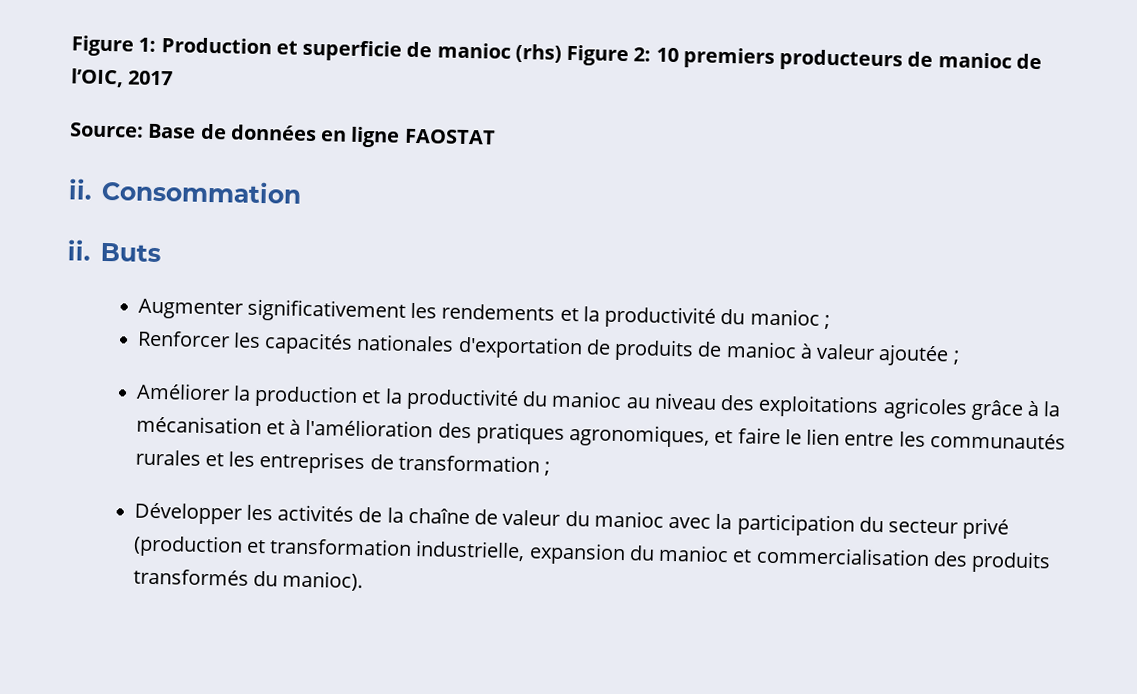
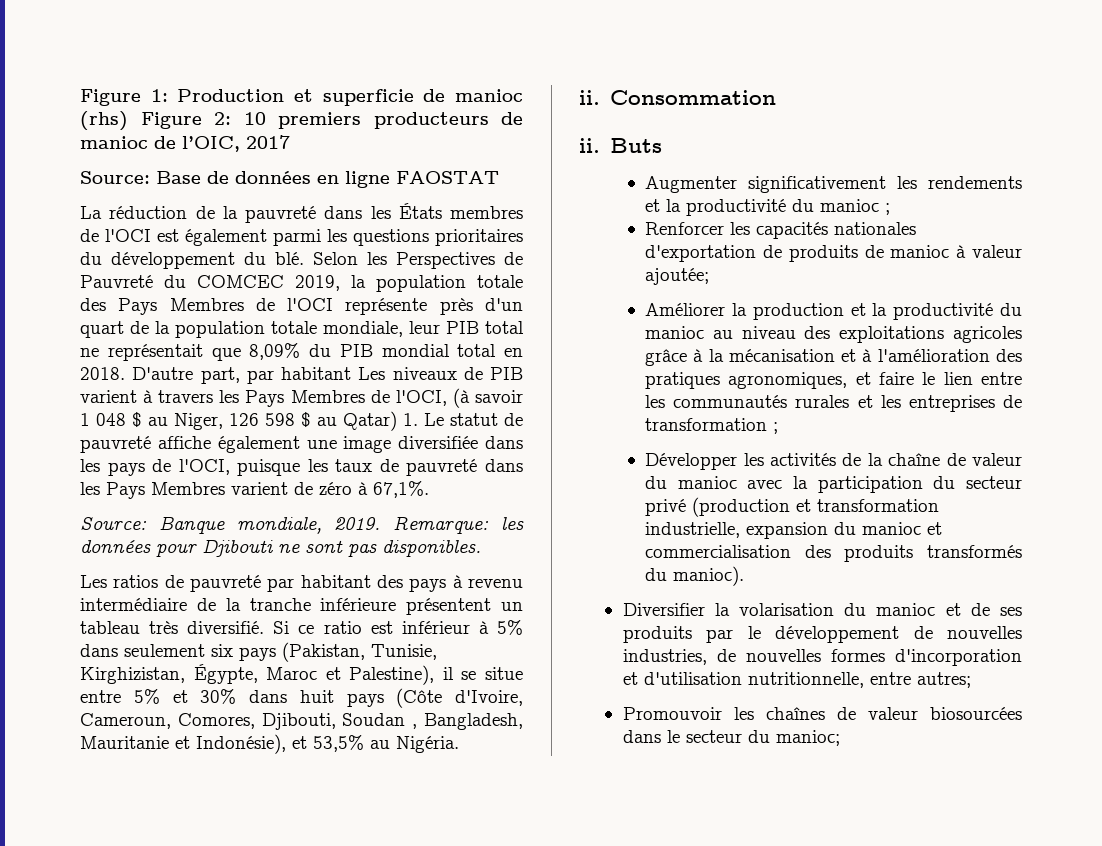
+ La réduction de la pauvreté dans les États membres de l'OCI est également parmi les questions prioritaires du développement du blé. Selon les Perspectives de Pauvreté du COMCEC 2019, la population totale des Pays Membres de l'OCI représente près d'un quart de la population totale mondiale, leur PIB total ne représentait que 8,09% du PIB mondial total en 2018. D'autre part, par habitant Les niveaux de PIB varient à travers les Pays Membres de l'OCI, (à savoir 1 048 $ au Niger, 126 598 $ au Qatar) 1. Le statut de pauvreté affiche également une image diversifiée dans les pays de l'OCI, puisque les taux de pauvreté dans les Pays Membres varient de zéro à 67,1%.
+ Source: Banque mondiale, 2019. Remarque: les données pour Djibouti ne sont pas disponibles.
+ Les ratios de pauvreté par habitant des pays à revenu intermédiaire de la tranche inférieure présentent un tableau très diversifié. Si ce ratio est inférieur à 5% dans seulement six pays (Pakistan, Tunisie, Kirghizistan, Égypte, Maroc et Palestine), il se situe entre 5% et 30% dans huit pays (Côte d'Ivoire, Cameroun, Comores, Djibouti, Soudan , Bangladesh, Mauritanie et Indonésie), et 53,5% au Nigéria.
- Renforcer les capacités nationales d'exportation de produits de manioc à valeur ajoutée ;
+ Renforcer les capacités nationales d'exportation de produits de manioc à valeur ajoutée;
+ Diversifier la volarisation du manioc et de ses produits par le développement de nouvelles industries, de nouvelles formes d'incorporation et d'utilisation nutritionnelle, entre autres;
+ Promouvoir les chaînes de valeur biosourcées dans le secteur du manioc;

